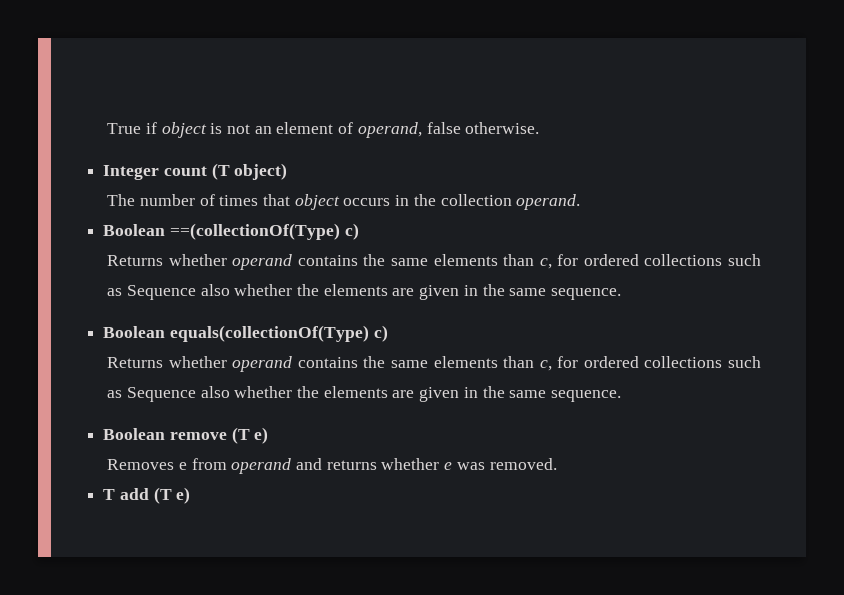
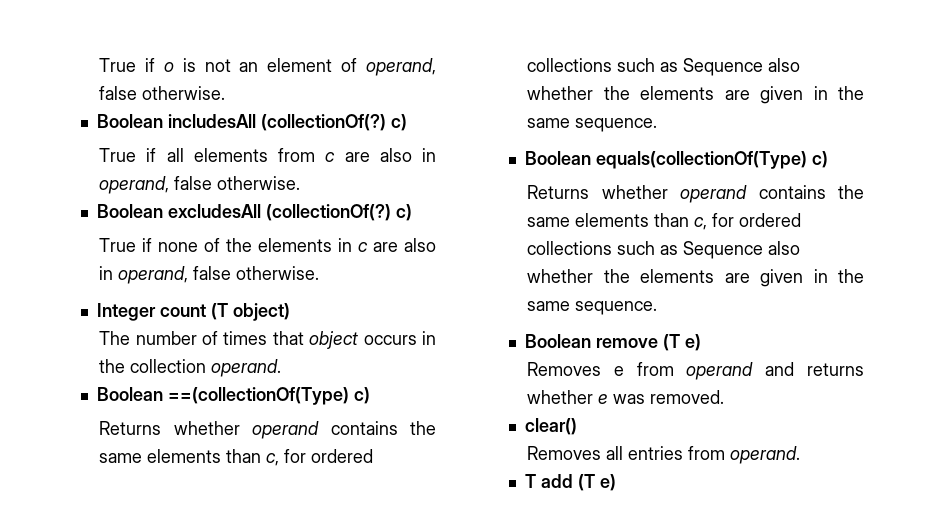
- True if object is not an element of operand, false otherwise.
+ True if o is not an element of operand, false otherwise.
+ Boolean includesAll (collectionOf(?) c)
+ True if all elements from c are also in operand, false otherwise.
+ Boolean excludesAll (collectionOf(?) c)
+ True if none of the elements in c are also in operand, false otherwise.
+ clear()
+ Removes all entries from operand.

